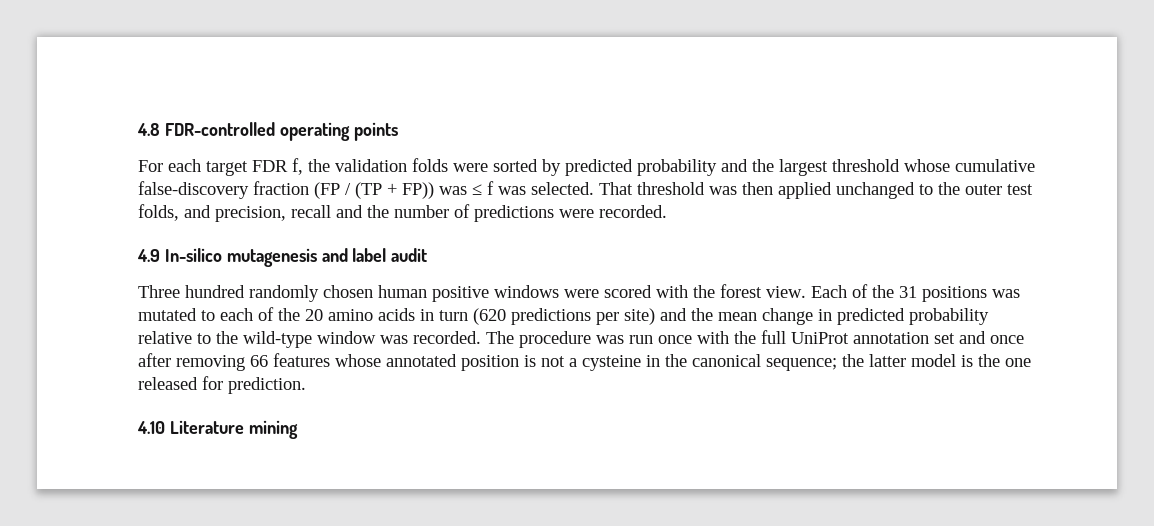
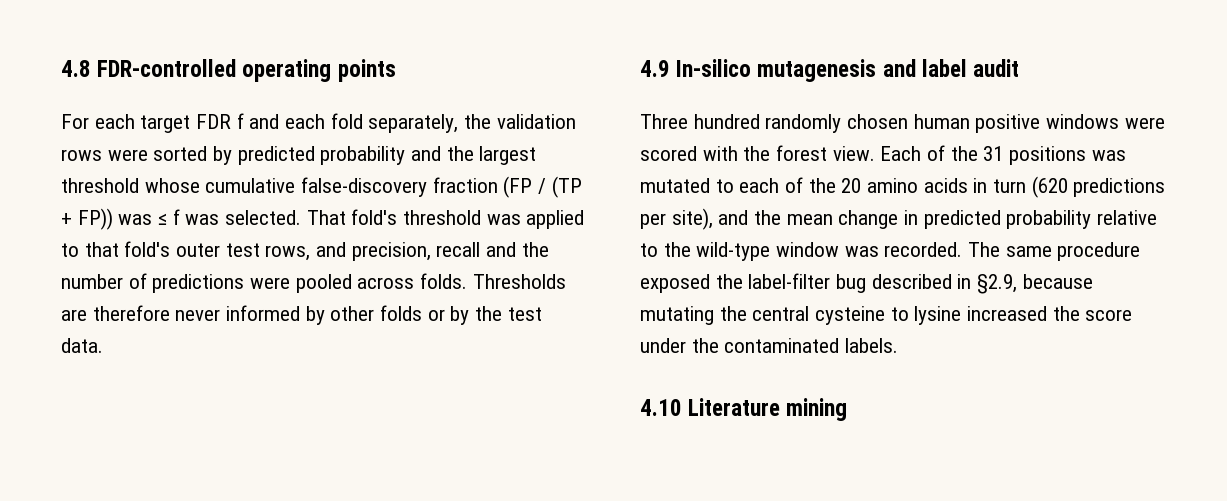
- For each target FDR f, the validation folds were sorted by predicted probability and the largest threshold whose cumulative false-discovery fraction (FP / (TP + FP)) was ≤ f was selected.
+ For each target FDR f and each fold separately, the validation rows were sorted by predicted probability and the largest threshold whose cumulative false-discovery fraction (FP / (TP + FP)) was ≤ f was selected.
- That threshold was then applied unchanged to the outer test folds, and precision, recall and the number of predictions were recorded.
+ That fold's threshold was applied to that fold's outer test rows, and precision, recall and the number of predictions were pooled across folds. Thresholds are therefore never informed by other folds or by the test data.
- Each of the 31 positions was mutated to each of the 20 amino acids in turn (620 predictions per site) and the mean change in predicted probability relative to the wild-type window was recorded.
+ Each of the 31 positions was mutated to each of the 20 amino acids in turn (620 predictions per site), and the mean change in predicted probability relative to the wild-type window was recorded.
- The procedure was run once with the full UniProt annotation set and once after removing 66 features whose annotated position is not a cysteine in the canonical sequence; the latter model is the one released for prediction.
+ The same procedure exposed the label-filter bug described in §2.9, because mutating the central cysteine to lysine increased the score under the contaminated labels.

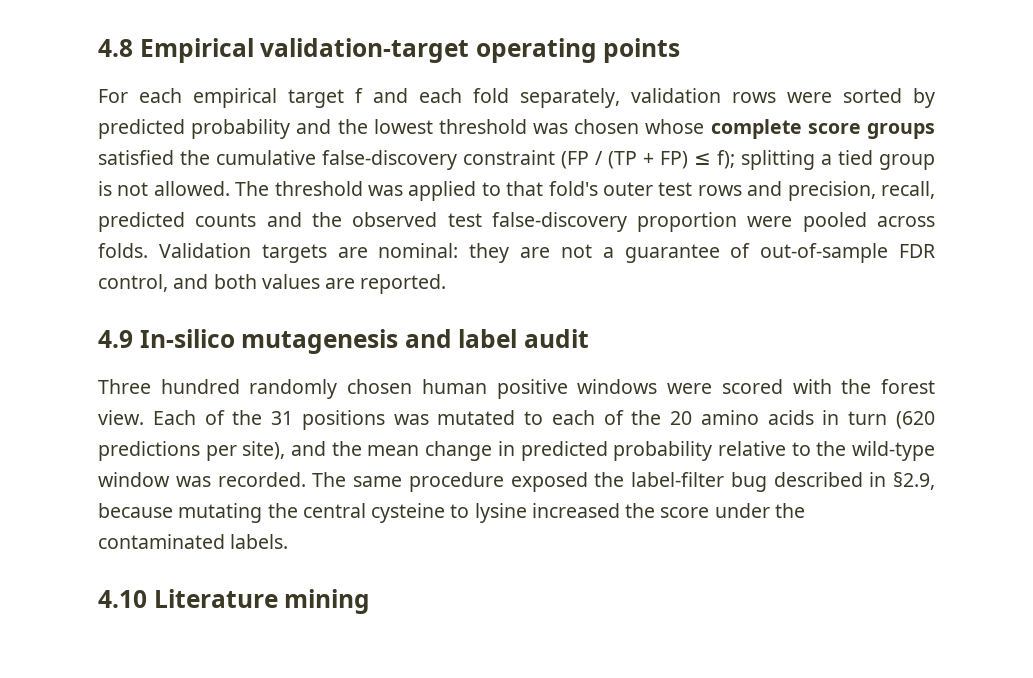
- 4.8 FDR-controlled operating points
+ 4.8 Empirical validation-target operating points
- For each target FDR f and each fold separately, the validation rows were sorted by predicted probability and the largest threshold whose cumulative false-discovery fraction (FP / (TP + FP)) was ≤ f was selected. That fold's threshold was applied to that fold's outer test rows, and precision, recall and the number of predictions were pooled across folds. Thresholds are therefore never informed by other folds or by the test data.
+ For each empirical target f and each fold separately, validation rows were sorted by predicted probability and the lowest threshold was chosen whose complete score groups satisfied the cumulative false-discovery constraint (FP / (TP + FP) ≤ f); splitting a tied group is not allowed. The threshold was applied to that fold's outer test rows and precision, recall, predicted counts and the observed test false-discovery proportion were pooled across folds. Validation targets are nominal: they are not a guarantee of out-of-sample FDR control, and both values are reported.

